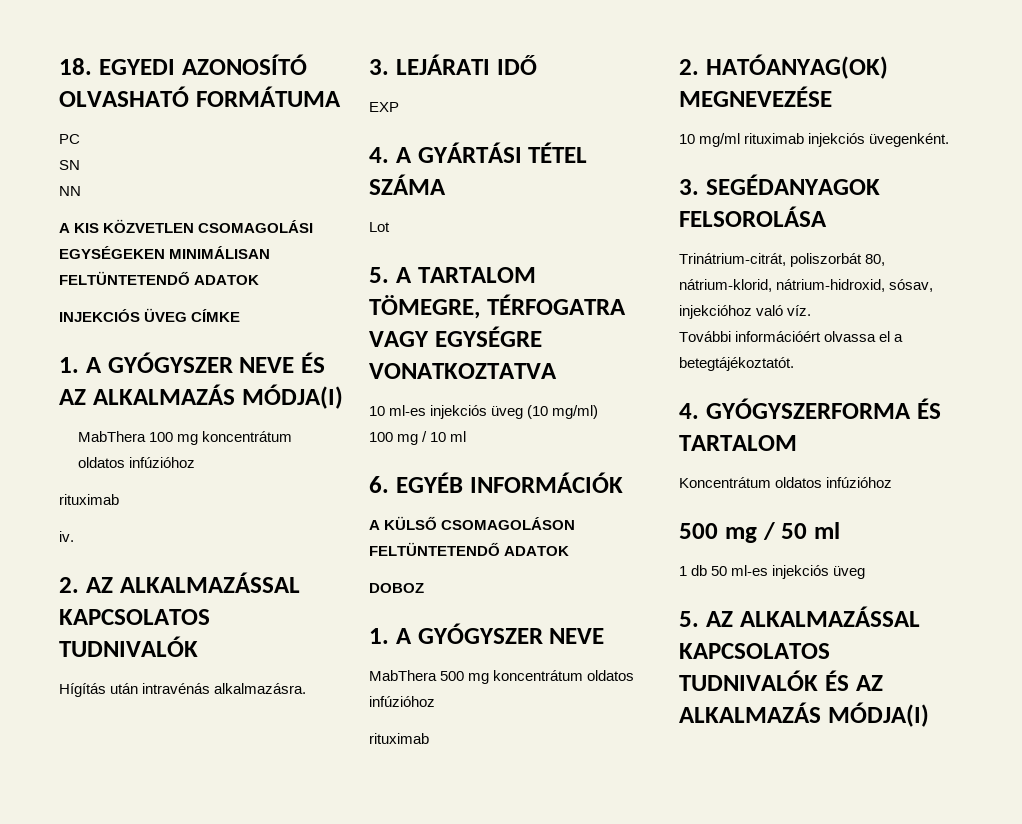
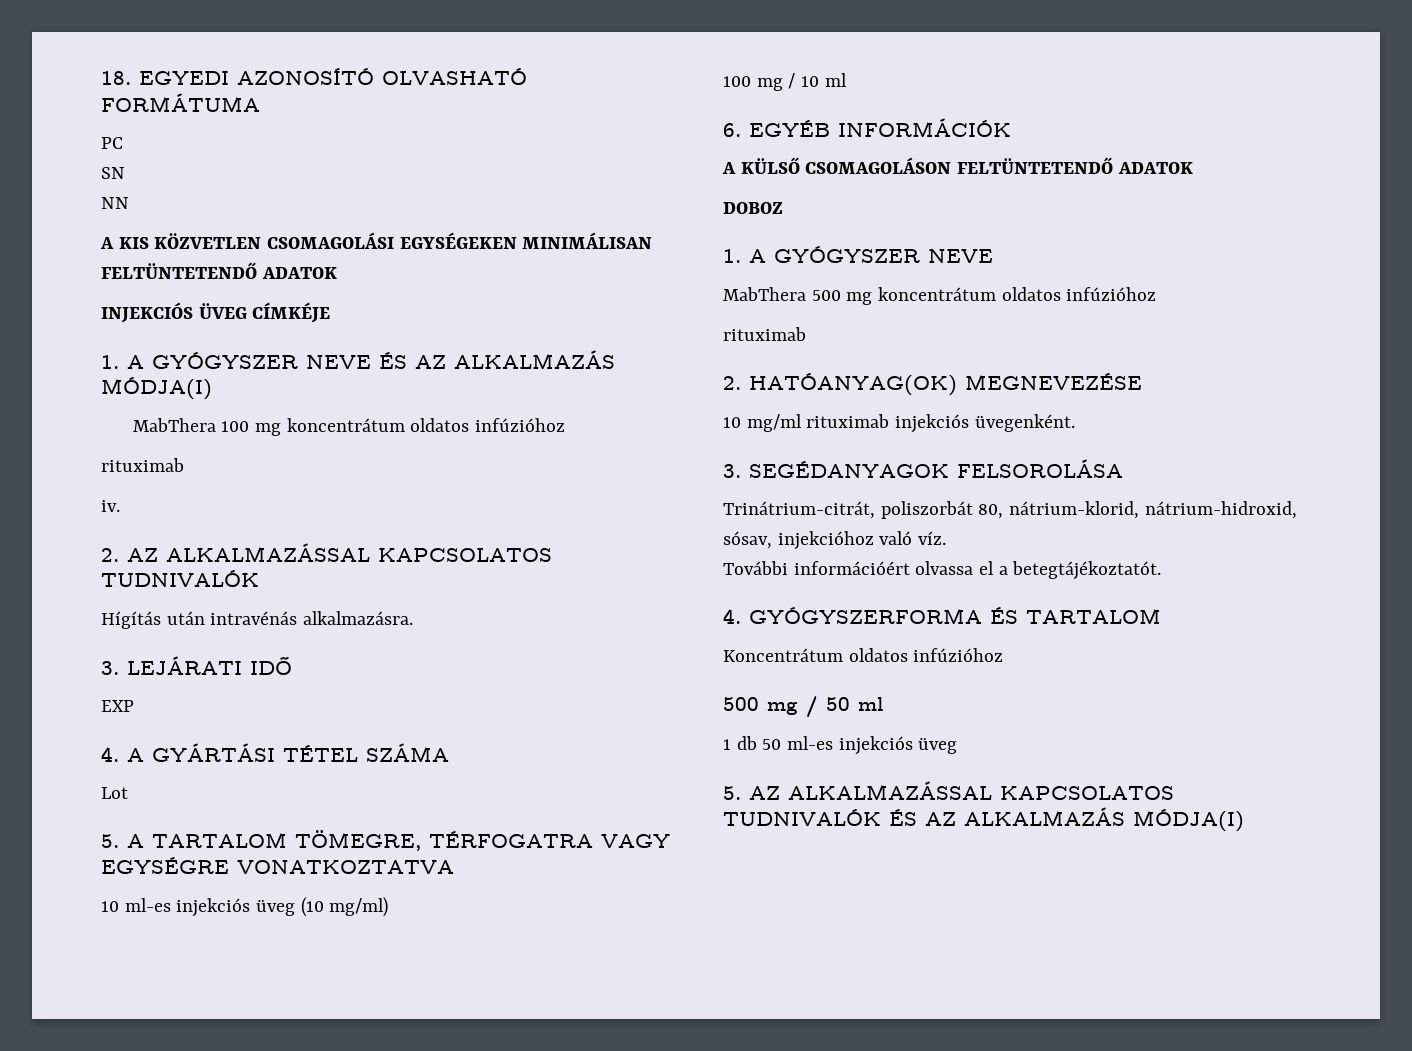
- INJEKCIÓS ÜVEG CÍMKE
+ INJEKCIÓS ÜVEG CÍMKÉJE

